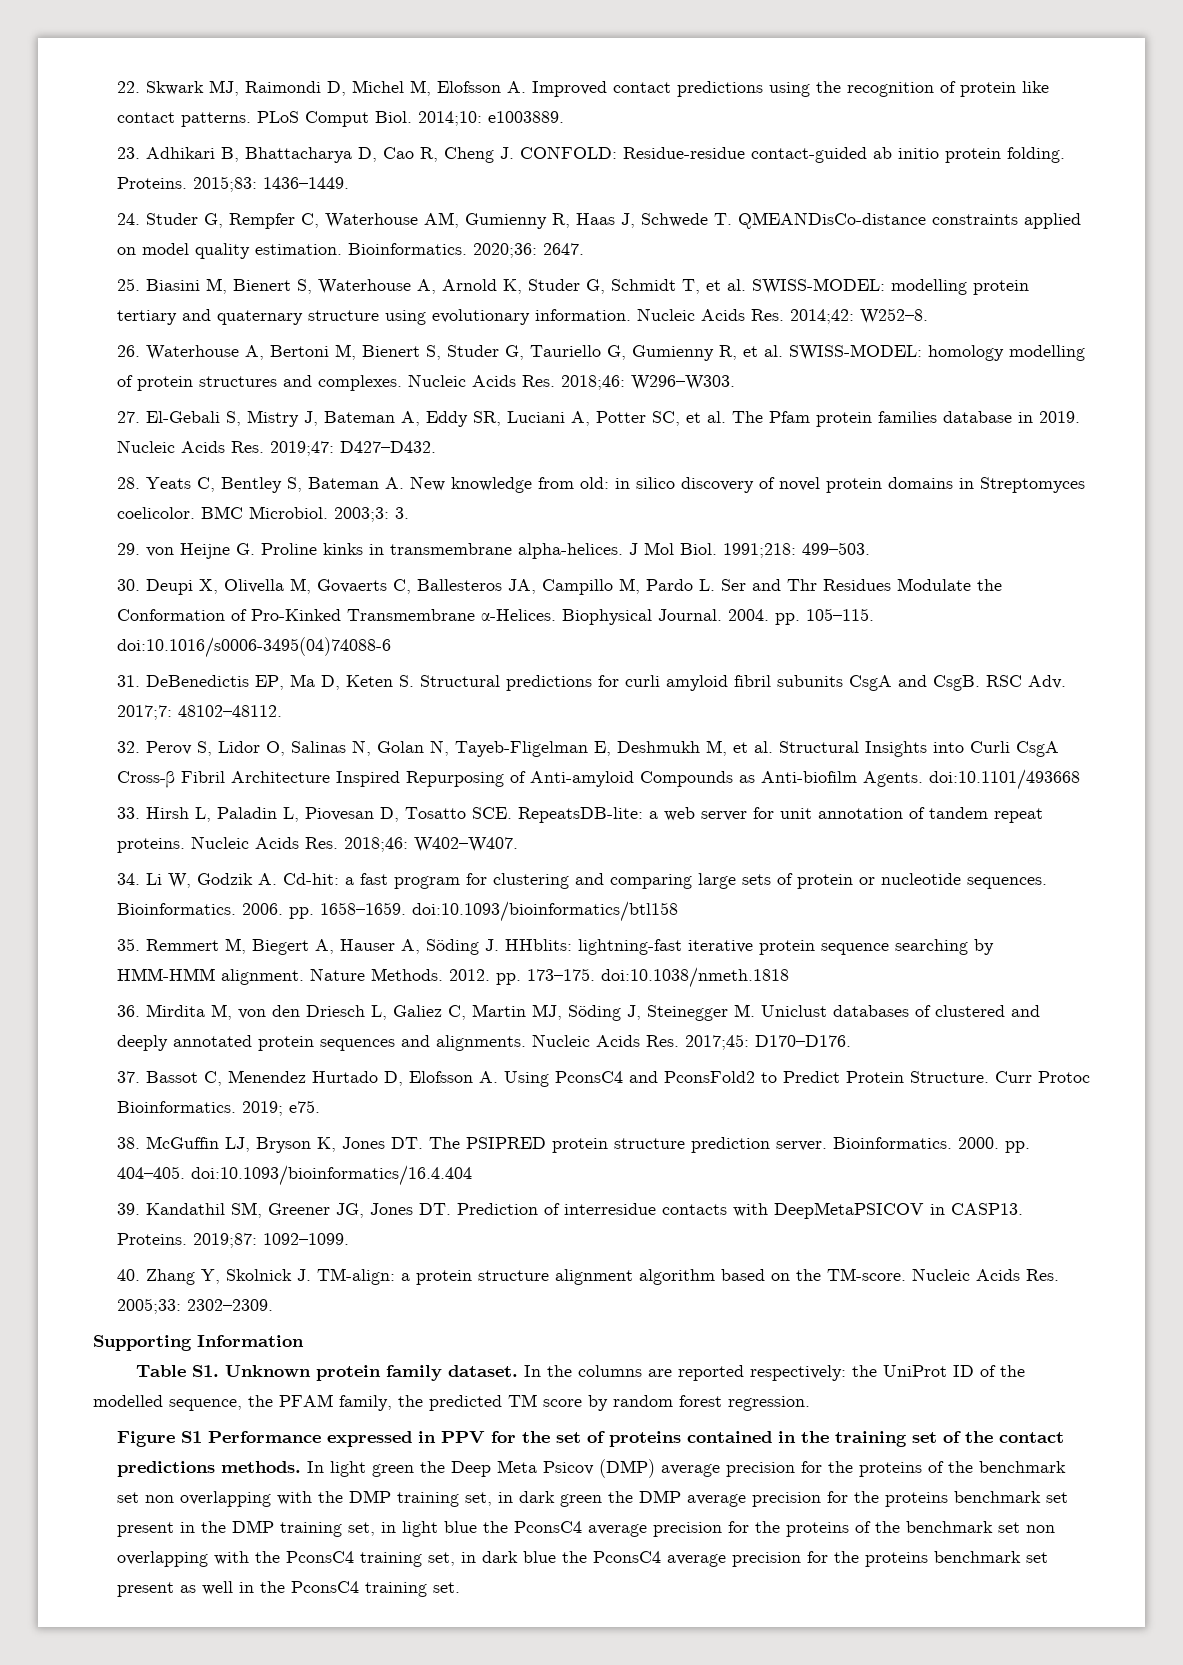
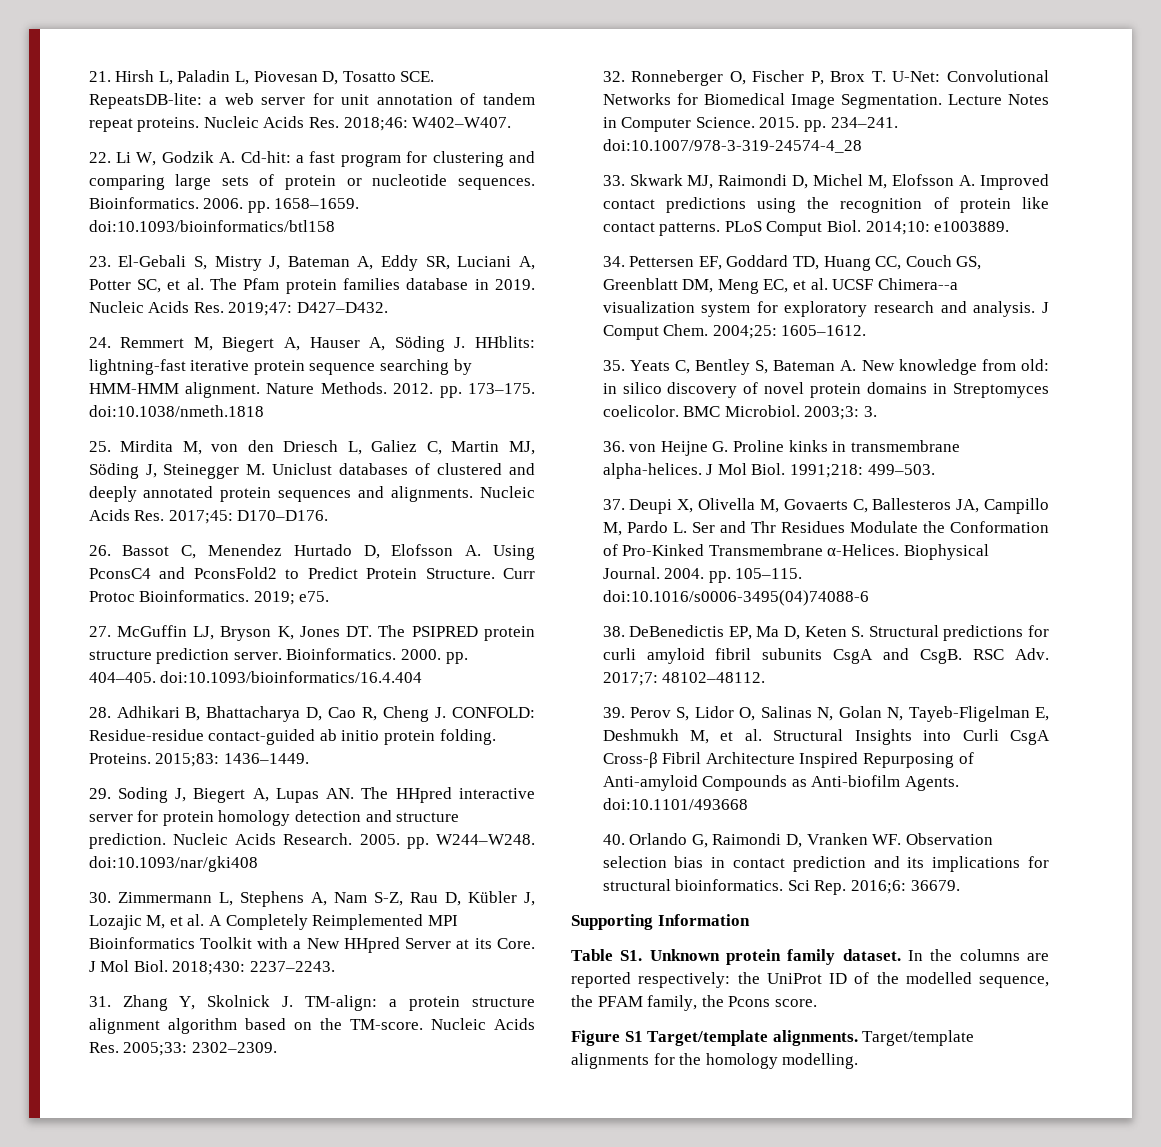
- 22. Skwark MJ, Raimondi D, Michel M, Elofsson A. Improved contact predictions using the recognition of protein like contact patterns. PLoS Comput Biol. 2014;10: e1003889.
- 23. Adhikari B, Bhattacharya D, Cao R, Cheng J. CONFOLD: Residue-residue contact-guided ab initio protein folding. Proteins. 2015;83: 1436–1449.
- 24. Studer G, Rempfer C, Waterhouse AM, Gumienny R, Haas J, Schwede T. QMEANDisCo-distance constraints applied on model quality estimation. Bioinformatics. 2020;36: 2647.
- 25. Biasini M, Bienert S, Waterhouse A, Arnold K, Studer G, Schmidt T, et al. SWISS-MODEL: modelling protein tertiary and quaternary structure using evolutionary information. Nucleic Acids Res. 2014;42: W252–8.
- 26. Waterhouse A, Bertoni M, Bienert S, Studer G, Tauriello G, Gumienny R, et al. SWISS-MODEL: homology modelling of protein structures and complexes. Nucleic Acids Res. 2018;46: W296–W303.
- 27. El-Gebali S, Mistry J, Bateman A, Eddy SR, Luciani A, Potter SC, et al. The Pfam protein families database in 2019.
+ 21. Hirsh L, Paladin L, Piovesan D, Tosatto SCE. RepeatsDB-lite: a web server for unit annotation of tandem repeat proteins. Nucleic Acids Res. 2018;46: W402–W407.
+ 22. Li W, Godzik A. Cd-hit: a fast program for clustering and comparing large sets of protein or nucleotide sequences. Bioinformatics. 2006. pp. 1658–1659. doi:10.1093/bioinformatics/btl158
+ 23. El-Gebali S, Mistry J, Bateman A, Eddy SR, Luciani A, Potter SC, et al. The Pfam protein families database in 2019.
- 28. Yeats C, Bentley S, Bateman A. New knowledge from old: in silico discovery of novel protein domains in Streptomyces coelicolor.
+ 24. Remmert M, Biegert A, Hauser A, Söding J. HHblits: lightning-fast iterative protein sequence searching by HMM-HMM alignment. Nature Methods. 2012. pp. 173–175. doi:10.1038/nmeth.1818
+ 25. Mirdita M, von den Driesch L, Galiez C, Martin MJ, Söding J, Steinegger M. Uniclust databases of clustered and deeply annotated protein sequences and alignments. Nucleic Acids Res. 2017;45: D170–D176.
+ 26. Bassot C, Menendez Hurtado D, Elofsson A. Using PconsC4 and PconsFold2 to Predict Protein Structure. Curr Protoc Bioinformatics. 2019; e75.
+ 27. McGuffin LJ, Bryson K, Jones DT. The PSIPRED protein structure prediction server. Bioinformatics. 2000. pp. 404–405. doi:10.1093/bioinformatics/16.4.404
+ 28. Adhikari B, Bhattacharya D, Cao R, Cheng J. CONFOLD: Residue-residue contact-guided ab initio protein folding. Proteins. 2015;83: 1436–1449.
+ 29. Soding J, Biegert A, Lupas AN. The HHpred interactive server for protein homology detection and structure prediction. Nucleic Acids Research. 2005. pp. W244–W248. doi:10.1093/nar/gki408
+ 30. Zimmermann L, Stephens A, Nam S-Z, Rau D, Kübler J, Lozajic M, et al. A Completely Reimplemented MPI Bioinformatics Toolkit with a New HHpred Server at its Core. J Mol Biol. 2018;430: 2237–2243.
+ 31. Zhang Y, Skolnick J. TM-align: a protein structure alignment algorithm based on the TM-score. Nucleic Acids Res. 2005;33: 2302–2309.
+ 32. Ronneberger O, Fischer P, Brox T. U-Net: Convolutional Networks for Biomedical Image Segmentation. Lecture Notes in Computer Science. 2015. pp. 234–241. doi:10.1007/978-3-319-24574-4_28
+ 33. Skwark MJ, Raimondi D, Michel M, Elofsson A. Improved contact predictions using the recognition of protein like contact patterns. PLoS Comput Biol. 2014;10: e1003889.
+ 34. Pettersen EF, Goddard TD, Huang CC, Couch GS, Greenblatt DM, Meng EC, et al. UCSF Chimera--a visualization system for exploratory research and analysis. J Comput Chem. 2004;25: 1605–1612.
+ 35. Yeats C, Bentley S, Bateman A. New knowledge from old: in silico discovery of novel protein domains in Streptomyces coelicolor.
- 29. von Heijne G. Proline kinks in transmembrane alpha-helices.
+ 36. von Heijne G. Proline kinks in transmembrane alpha-helices.
- 30. Deupi X, Olivella M, Govaerts C, Ballesteros JA, Campillo M, Pardo L. Ser and Thr Residues Modulate the Conformation of Pro-Kinked Transmembrane α-Helices.
+ 37. Deupi X, Olivella M, Govaerts C, Ballesteros JA, Campillo M, Pardo L. Ser and Thr Residues Modulate the Conformation of Pro-Kinked Transmembrane α-Helices.
- 31. DeBenedictis EP, Ma D, Keten S. Structural predictions for curli amyloid fibril subunits CsgA and CsgB.
+ 38. DeBenedictis EP, Ma D, Keten S. Structural predictions for curli amyloid fibril subunits CsgA and CsgB.
- 32. Perov S, Lidor O, Salinas N, Golan N, Tayeb-Fligelman E, Deshmukh M, et al. Structural Insights into Curli CsgA Cross-β Fibril Architecture Inspired Repurposing of Anti-amyloid Compounds as Anti-biofilm Agents. doi:10.1101/493668
+ 39. Perov S, Lidor O, Salinas N, Golan N, Tayeb-Fligelman E, Deshmukh M, et al. Structural Insights into Curli CsgA Cross-β Fibril Architecture Inspired Repurposing of Anti-amyloid Compounds as Anti-biofilm Agents. doi:10.1101/493668
- 33. Hirsh L, Paladin L, Piovesan D, Tosatto SCE. RepeatsDB-lite: a web server for unit annotation of tandem repeat proteins. Nucleic Acids Res. 2018;46: W402–W407.
- 34. Li W, Godzik A. Cd-hit: a fast program for clustering and comparing large sets of protein or nucleotide sequences. Bioinformatics. 2006. pp. 1658–1659. doi:10.1093/bioinformatics/btl158
- 35. Remmert M, Biegert A, Hauser A, Söding J. HHblits: lightning-fast iterative protein sequence searching by HMM-HMM alignment. Nature Methods. 2012. pp. 173–175. doi:10.1038/nmeth.1818
- 36. Mirdita M, von den Driesch L, Galiez C, Martin MJ, Söding J, Steinegger M. Uniclust databases of clustered and deeply annotated protein sequences and alignments. Nucleic Acids Res. 2017;45: D170–D176.
- 37. Bassot C, Menendez Hurtado D, Elofsson A. Using PconsC4 and PconsFold2 to Predict Protein Structure. Curr Protoc Bioinformatics. 2019; e75.
- 38. McGuffin LJ, Bryson K, Jones DT. The PSIPRED protein structure prediction server. Bioinformatics. 2000. pp. 404–405. doi:10.1093/bioinformatics/16.4.404
- 39. Kandathil SM, Greener JG, Jones DT. Prediction of interresidue contacts with DeepMetaPSICOV in CASP13. Proteins. 2019;87: 1092–1099.
- 40. Zhang Y, Skolnick J. TM-align: a protein structure alignment algorithm based on the TM-score. Nucleic Acids Res. 2005;33: 2302–2309.
+ 40. Orlando G, Raimondi D, Vranken WF. Observation selection bias in contact prediction and its implications for structural bioinformatics. Sci Rep. 2016;6: 36679.
- In the columns are reported respectively: the UniProt ID of the modelled sequence, the PFAM family, the predicted TM score by random forest regression.
- Figure S1 Performance expressed in PPV for the set of proteins contained in the training set of the contact predictions methods. In light green the Deep Meta Psicov (DMP) average precision for the proteins of the benchmark set non overlapping with the DMP training set, in dark green the DMP average precision for the proteins benchmark set present in the DMP training set, in light blue the PconsC4 average precision for the proteins of the benchmark set non overlapping with the PconsC4 training set, in dark blue the PconsC4 average precision for the proteins benchmark set present as well in the PconsC4 training set.
+ In the columns are reported respectively: the UniProt ID of the modelled sequence, the PFAM family, the Pcons score.
+ Figure S1 Target/template alignments. Target/template alignments for the homology modelling.

